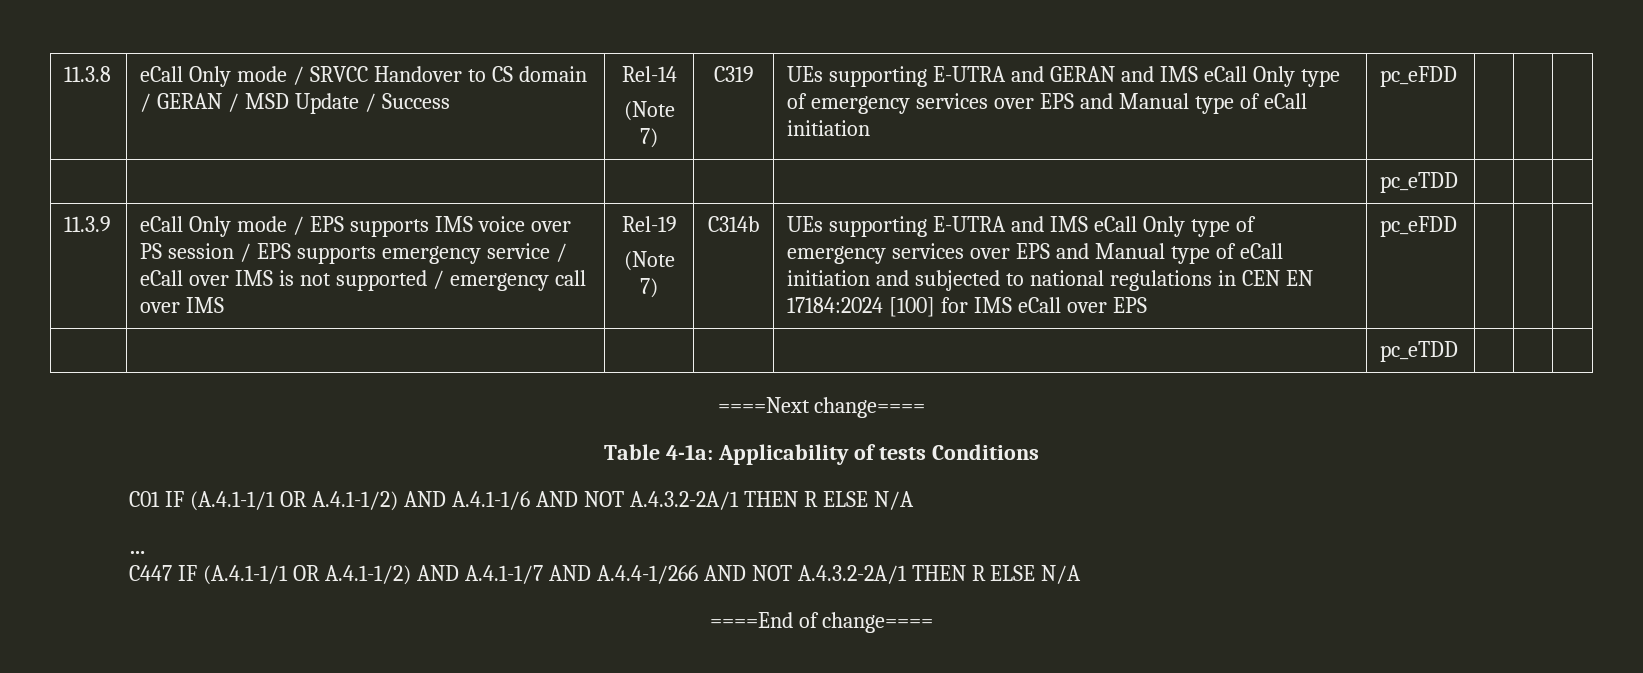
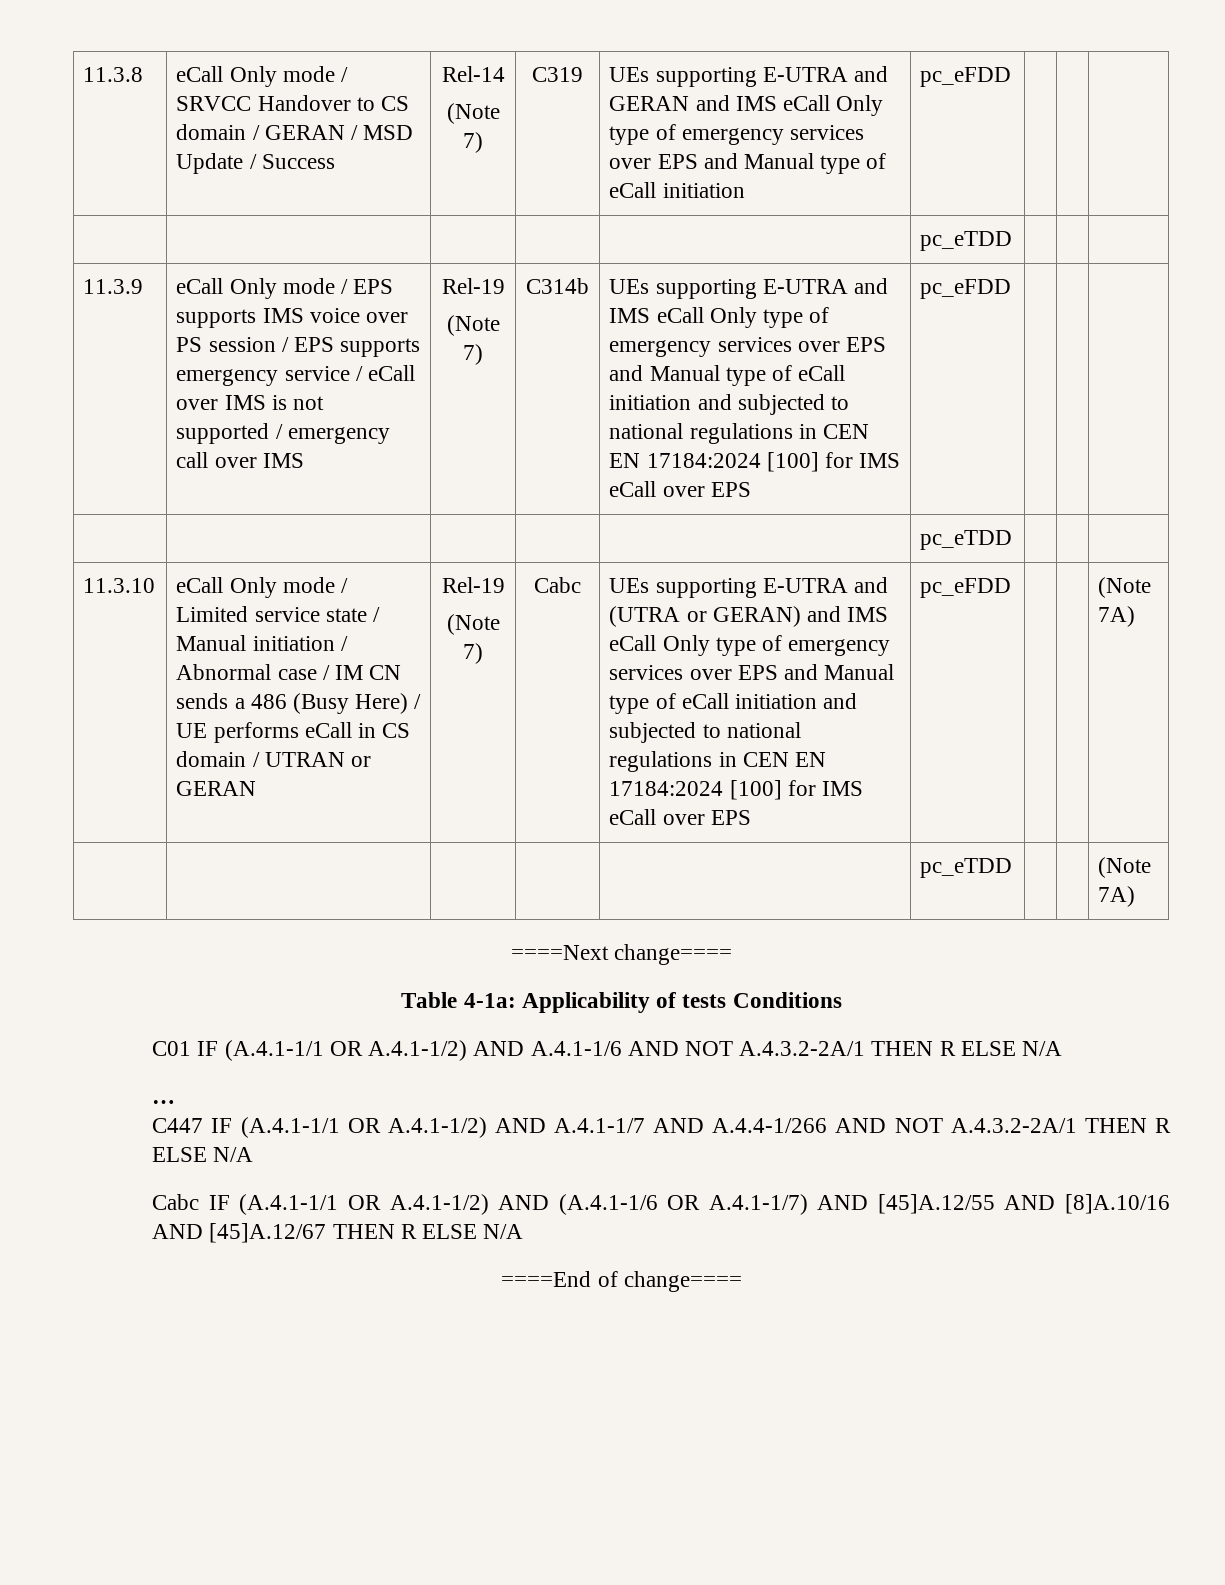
+ 11.3.10 | eCall Only mode / Limited service state / Manual initiation / Abnormal case / IM CN sends a 486 (Busy Here) / UE performs eCall in CS domain / UTRAN or GERAN | Rel-19
+ (Note 7) | Cabc | UEs supporting E-UTRA and (UTRA or GERAN) and IMS eCall Only type of emergency services over EPS and Manual type of eCall initiation and subjected to national regulations in CEN EN 17184:2024 [100] for IMS eCall over EPS | pc_eFDD | | | (Note 7A)
+ | | | | | pc_eTDD | | | (Note 7A)
+ Cabc IF (A.4.1-1/1 OR A.4.1-1/2) AND (A.4.1-1/6 OR A.4.1-1/7) AND [45]A.12/55 AND [8]A.10/16 AND [45]A.12/67 THEN R ELSE N/A

